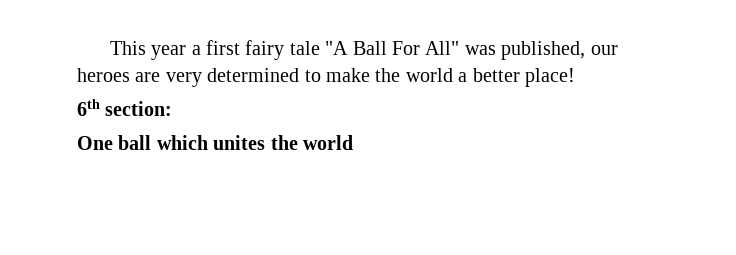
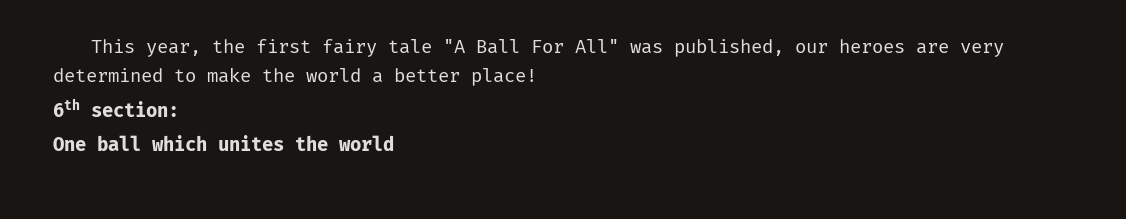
- This year a first fairy tale "A Ball For All" was published, our heroes are very determined to make the world a better place!
+ This year, the first fairy tale "A Ball For All" was published, our heroes are very determined to make the world a better place!

